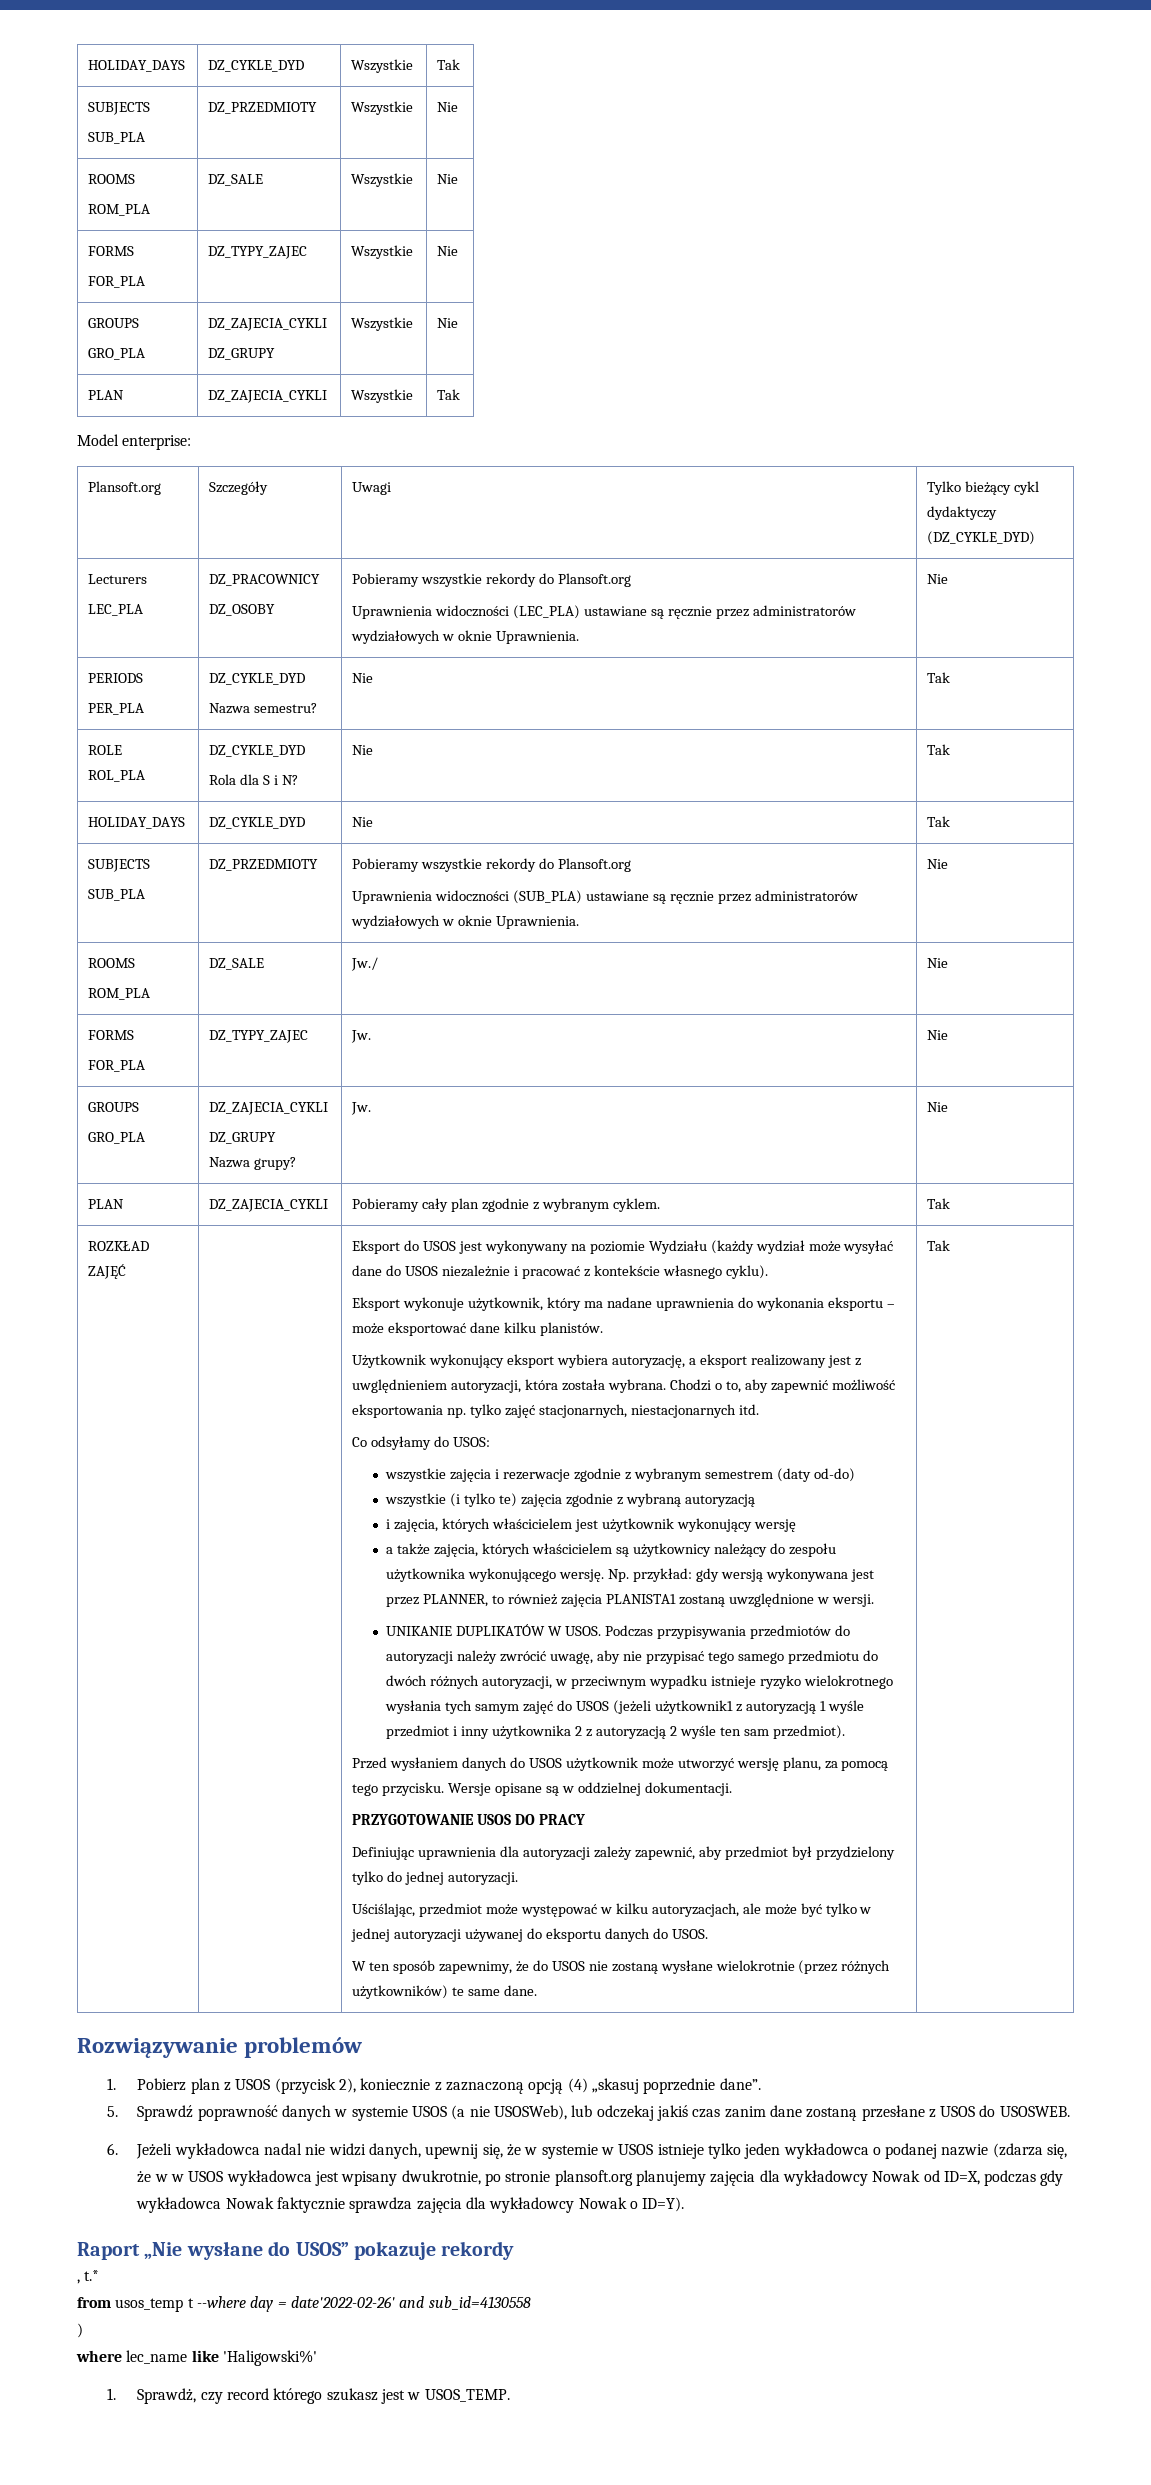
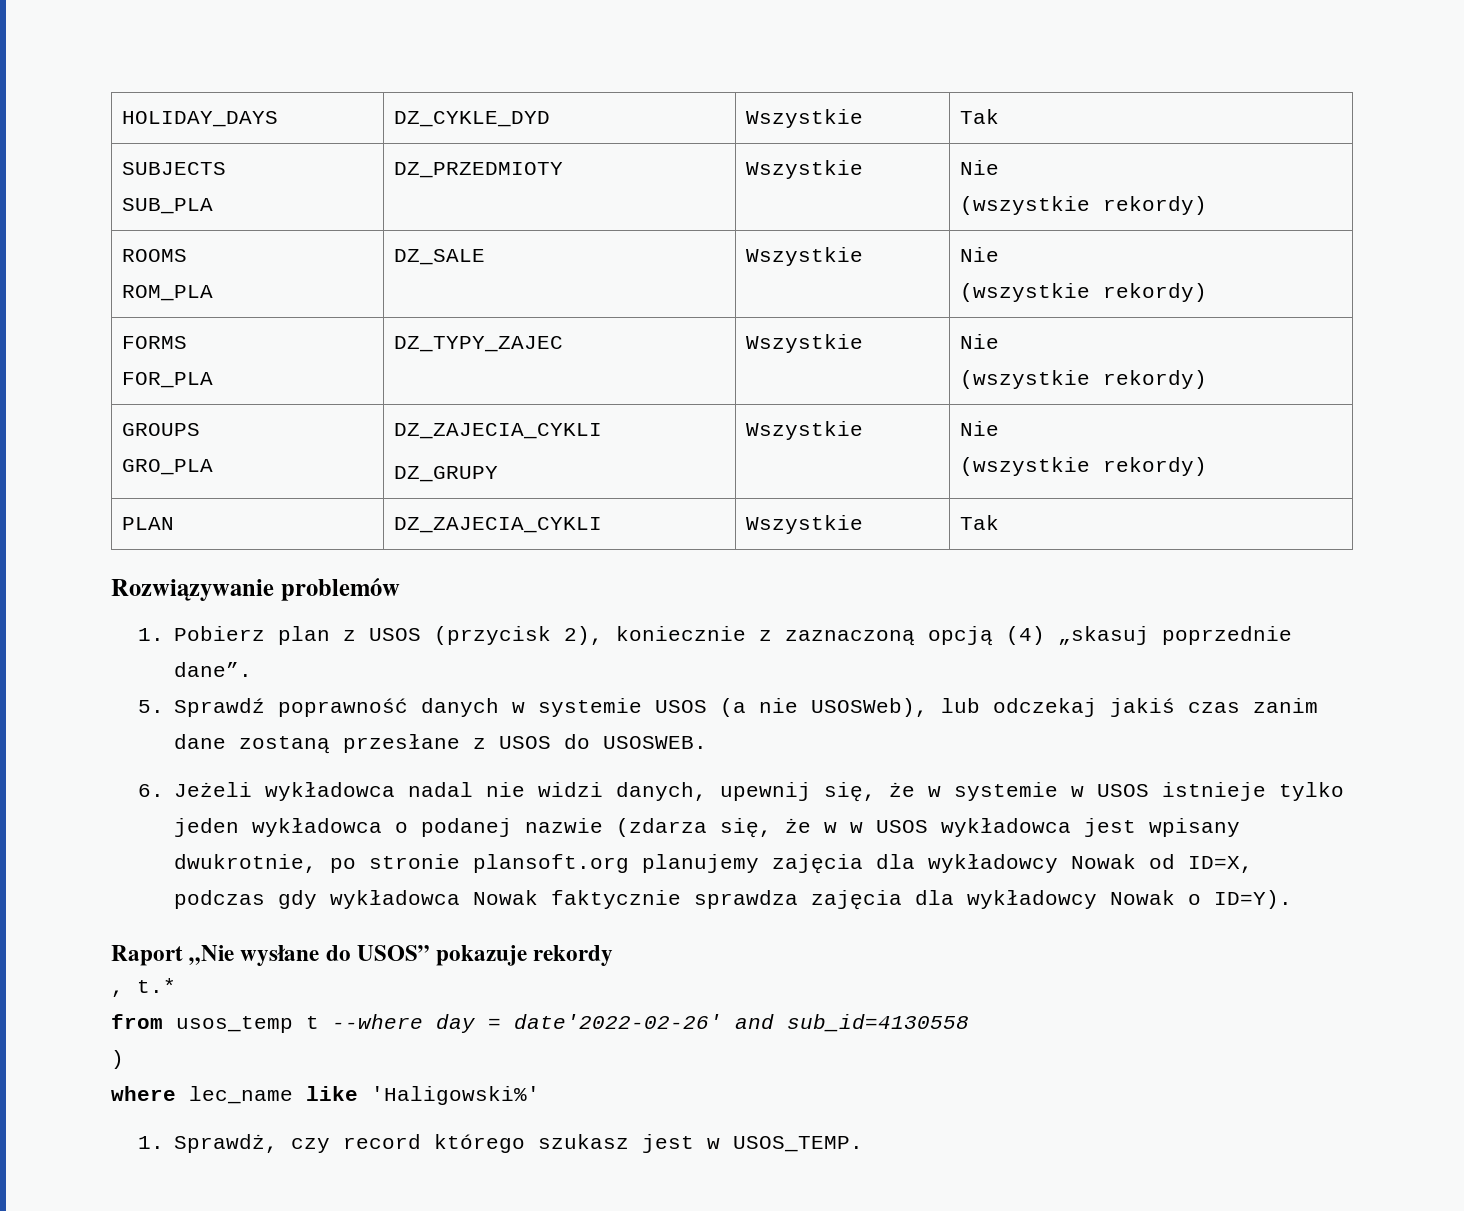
  HOLIDAY_DAYS | DZ_CYKLE_DYD | Wszystkie | Tak
  SUBJECTS
  SUB_PLA | DZ_PRZEDMIOTY | Wszystkie | Nie
+ (wszystkie rekordy)
  ROOMS
  ROM_PLA | DZ_SALE | Wszystkie | Nie
+ (wszystkie rekordy)
  FORMS
  FOR_PLA | DZ_TYPY_ZAJEC | Wszystkie | Nie
+ (wszystkie rekordy)
  GROUPS
  GRO_PLA | DZ_ZAJECIA_CYKLI
  DZ_GRUPY | Wszystkie | Nie
+ (wszystkie rekordy)
- Model enterprise:
- Plansoft.org | Szczegóły | Uwagi | Tylko bieżący cykl dydaktyczy (DZ_CYKLE_DYD)
- Lecturers
- LEC_PLA | DZ_PRACOWNICY
- DZ_OSOBY | Pobieramy wszystkie rekordy do Plansoft.org
- Uprawnienia widoczności (LEC_PLA) ustawiane są ręcznie przez administratorów wydziałowych w oknie Uprawnienia. | Nie
- PERIODS
- PER_PLA | DZ_CYKLE_DYD
- Nazwa semestru? | Nie | Tak
- ROLE
- ROL_PLA | DZ_CYKLE_DYD
- Rola dla S i N? | Nie | Tak
- HOLIDAY_DAYS | DZ_CYKLE_DYD | Nie | Tak
- SUBJECTS
- SUB_PLA | DZ_PRZEDMIOTY | Pobieramy wszystkie rekordy do Plansoft.org
- Uprawnienia widoczności (SUB_PLA) ustawiane są ręcznie przez administratorów wydziałowych w oknie Uprawnienia. | Nie
- ROOMS
- ROM_PLA | DZ_SALE | Jw./ | Nie
- FORMS
- FOR_PLA | DZ_TYPY_ZAJEC | Jw. | Nie
- GROUPS
- GRO_PLA | DZ_ZAJECIA_CYKLI
- DZ_GRUPY
- Nazwa grupy? | Jw. | Nie
- PLAN | DZ_ZAJECIA_CYKLI | Pobieramy cały plan zgodnie z wybranym cyklem. | Tak
- ROZKŁAD ZAJĘĆ | | Eksport do USOS jest wykonywany na poziomie Wydziału (każdy wydział może wysyłać dane do USOS niezależnie i pracować z kontekście własnego cyklu).
- Eksport wykonuje użytkownik, który ma nadane uprawnienia do wykonania eksportu – może eksportować dane kilku planistów.
- Użytkownik wykonujący eksport wybiera autoryzację, a eksport realizowany jest z uwględnieniem autoryzacji, która została wybrana. Chodzi o to, aby zapewnić możliwość eksportowania np. tylko zajęć stacjonarnych, niestacjonarnych itd.
- Co odsyłamy do USOS:
- wszystkie zajęcia i rezerwacje zgodnie z wybranym semestrem (daty od-do)
- wszystkie (i tylko te) zajęcia zgodnie z wybraną autoryzacją
- i zajęcia, których właścicielem jest użytkownik wykonujący wersję
- a także zajęcia, których właścicielem są użytkownicy należący do zespołu użytkownika wykonującego wersję. Np. przykład: gdy wersją wykonywana jest przez PLANNER, to również zajęcia PLANISTA1 zostaną uwzględnione w wersji.
- UNIKANIE DUPLIKATÓW W USOS. Podczas przypisywania przedmiotów do autoryzacji należy zwrócić uwagę, aby nie przypisać tego samego przedmiotu do dwóch różnych autoryzacji, w przeciwnym wypadku istnieje ryzyko wielokrotnego wysłania tych samym zajęć do USOS (jeżeli użytkownik1 z autoryzacją 1 wyśle przedmiot i inny użytkownika 2 z autoryzacją 2 wyśle ten sam przedmiot).
- Przed wysłaniem danych do USOS użytkownik może utworzyć wersję planu, za pomocą tego przycisku. Wersje opisane są w oddzielnej dokumentacji.
- PRZYGOTOWANIE USOS DO PRACY
- Definiując uprawnienia dla autoryzacji zależy zapewnić, aby przedmiot był przydzielony tylko do jednej autoryzacji.
- Uściślając, przedmiot może występować w kilku autoryzacjach, ale może być tylko w jednej autoryzacji używanej do eksportu danych do USOS.
- W ten sposób zapewnimy, że do USOS nie zostaną wysłane wielokrotnie (przez różnych użytkowników) te same dane. | Tak

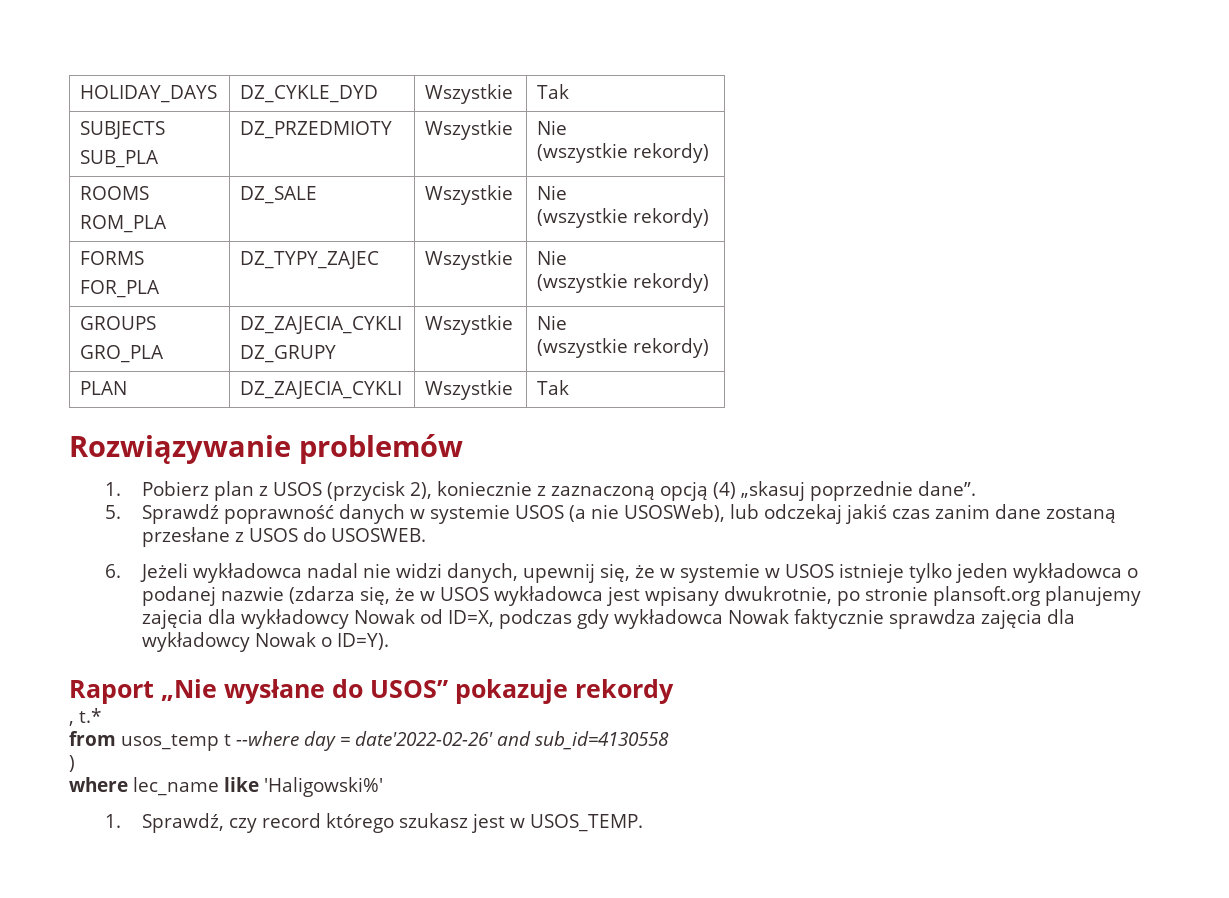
- 6. Jeżeli wykładowca nadal nie widzi danych, upewnij się, że w systemie w USOS istnieje tylko jeden wykładowca o podanej nazwie (zdarza się, że w w USOS wykładowca jest wpisany dwukrotnie, po stronie plansoft.org planujemy zajęcia dla wykładowcy Nowak od ID=X, podczas gdy wykładowca Nowak faktycznie sprawdza zajęcia dla wykładowcy Nowak o ID=Y).
+ 6. Jeżeli wykładowca nadal nie widzi danych, upewnij się, że w systemie w USOS istnieje tylko jeden wykładowca o podanej nazwie (zdarza się, że w USOS wykładowca jest wpisany dwukrotnie, po stronie plansoft.org planujemy zajęcia dla wykładowcy Nowak od ID=X, podczas gdy wykładowca Nowak faktycznie sprawdza zajęcia dla wykładowcy Nowak o ID=Y).
- 1. Sprawdż, czy record którego szukasz jest w USOS_TEMP.
+ 1. Sprawdź, czy record którego szukasz jest w USOS_TEMP.

